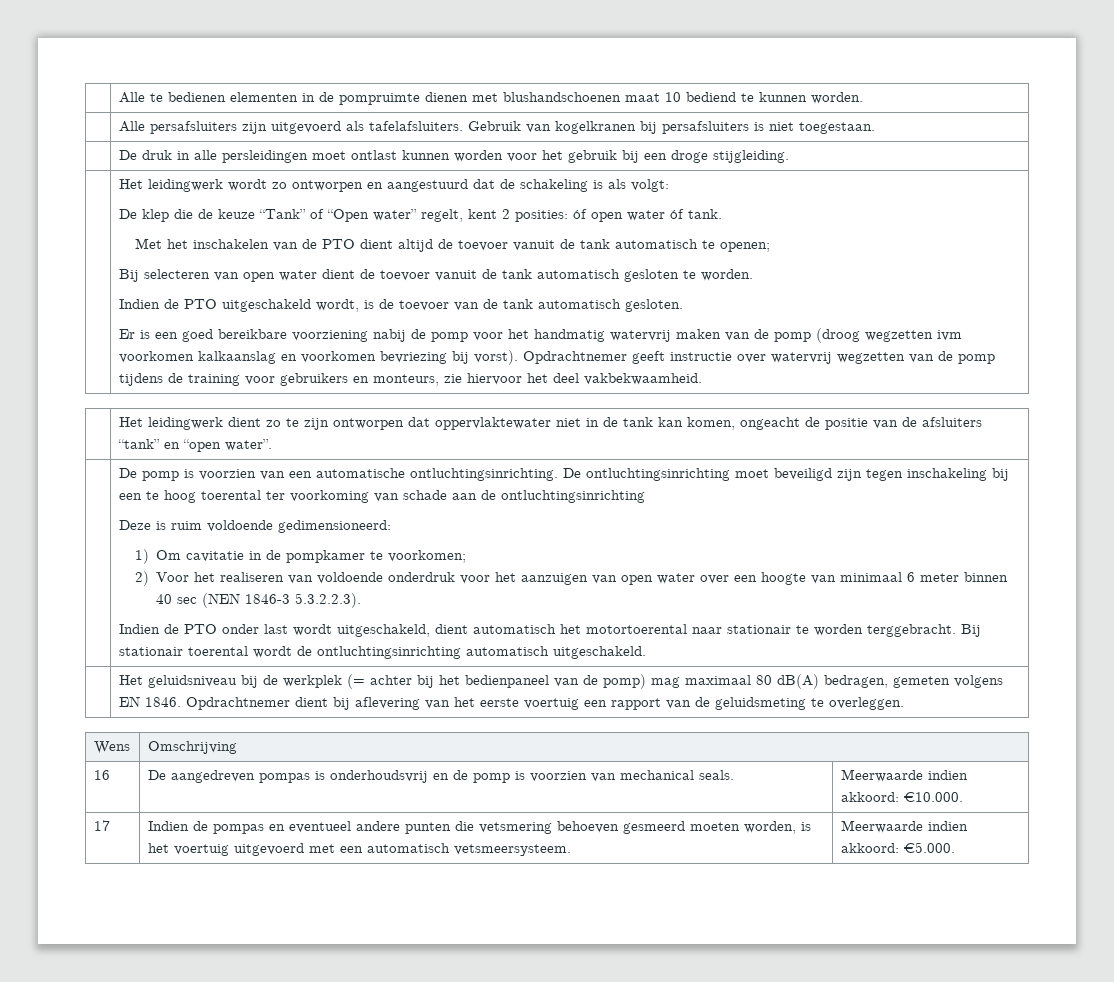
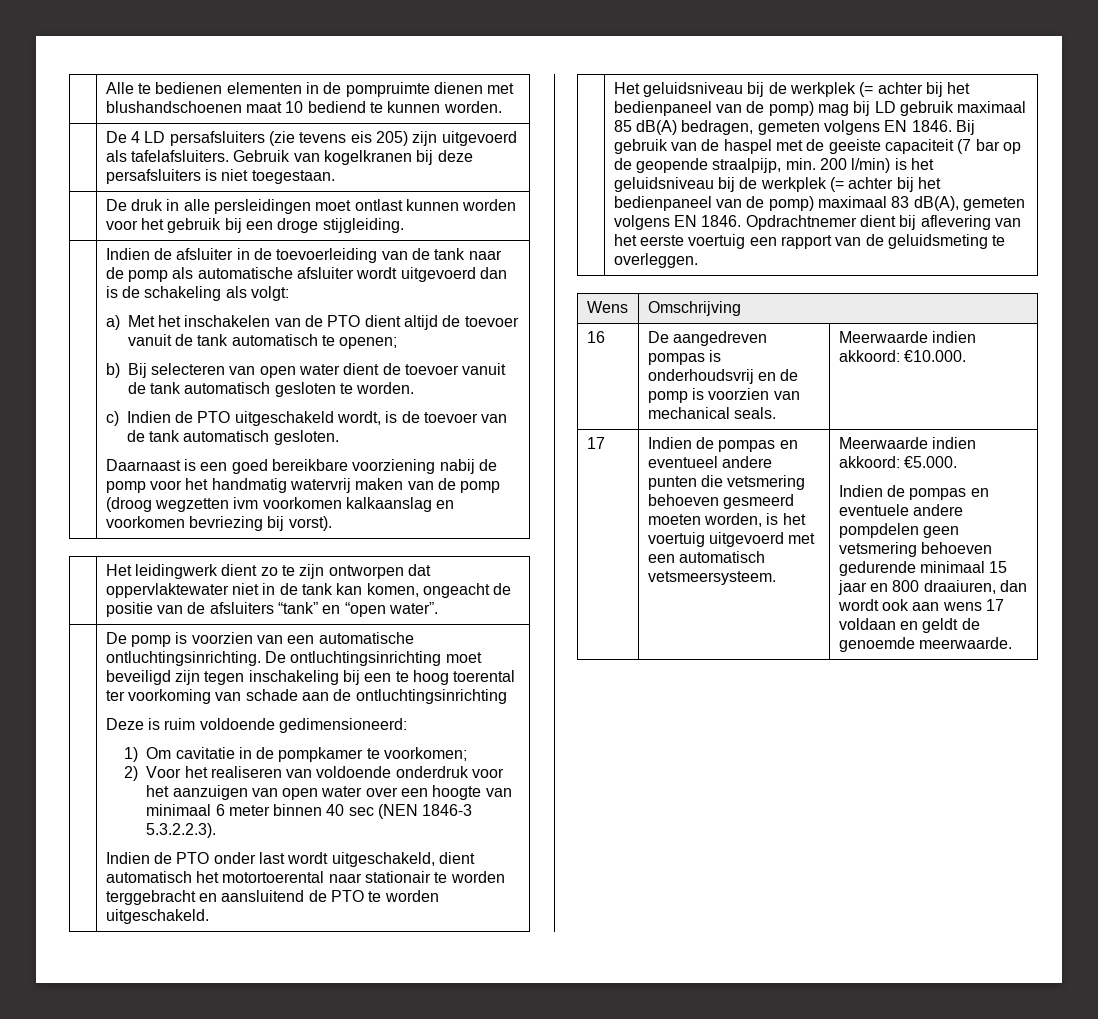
- | Alle persafsluiters zijn uitgevoerd als tafelafsluiters. Gebruik van kogelkranen bij persafsluiters is niet toegestaan.
+ | De 4 LD persafsluiters (zie tevens eis 205) zijn uitgevoerd als tafelafsluiters. Gebruik van kogelkranen bij deze persafsluiters is niet toegestaan.
- Het leidingwerk wordt zo ontworpen en aangestuurd dat de schakeling is als volgt:
+ Indien de afsluiter in de toevoerleiding van de tank naar de pomp als automatische afsluiter wordt uitgevoerd dan is de schakeling als volgt:
- De klep die de keuze “Tank” of “Open water” regelt, kent 2 posities: óf open water óf tank.
- Met het inschakelen van de PTO dient altijd de toevoer vanuit de tank automatisch te openen;
+ a) Met het inschakelen van de PTO dient altijd de toevoer vanuit de tank automatisch te openen;
- Bij selecteren van open water dient de toevoer vanuit de tank automatisch gesloten te worden.
+ b) Bij selecteren van open water dient de toevoer vanuit de tank automatisch gesloten te worden.
- Indien de PTO uitgeschakeld wordt, is de toevoer van de tank automatisch gesloten.
+ c) Indien de PTO uitgeschakeld wordt, is de toevoer van de tank automatisch gesloten.
- Er is een goed bereikbare voorziening nabij de pomp voor het handmatig watervrij maken van de pomp (droog wegzetten ivm voorkomen kalkaanslag en voorkomen bevriezing bij vorst). Opdrachtnemer geeft instructie over watervrij wegzetten van de pomp tijdens de training voor gebruikers en monteurs, zie hiervoor het deel vakbekwaamheid.
+ Daarnaast is een goed bereikbare voorziening nabij de pomp voor het handmatig watervrij maken van de pomp (droog wegzetten ivm voorkomen kalkaanslag en voorkomen bevriezing bij vorst).
- Indien de PTO onder last wordt uitgeschakeld, dient automatisch het motortoerental naar stationair te worden terggebracht. Bij stationair toerental wordt de ontluchtingsinrichting automatisch uitgeschakeld.
+ Indien de PTO onder last wordt uitgeschakeld, dient automatisch het motortoerental naar stationair te worden terggebracht en aansluitend de PTO te worden uitgeschakeld.
- Het geluidsniveau bij de werkplek (= achter bij het bedienpaneel van de pomp) mag maximaal 80 dB(A) bedragen, gemeten volgens EN 1846.
+ Het geluidsniveau bij de werkplek (= achter bij het bedienpaneel van de pomp) mag bij LD gebruik maximaal 85 dB(A) bedragen, gemeten volgens EN 1846.
+ Bij gebruik van de haspel met de geeiste capaciteit (7 bar op de geopende straalpijp, min. 200 l/min) is het geluidsniveau bij de werkplek (= achter bij het bedienpaneel van de pomp) maximaal 83 dB(A), gemeten volgens EN 1846.
+ Indien de pompas en eventuele andere pompdelen geen vetsmering behoeven gedurende minimaal 15 jaar en 800 draaiuren, dan wordt ook aan wens 17 voldaan en geldt de genoemde meerwaarde.

